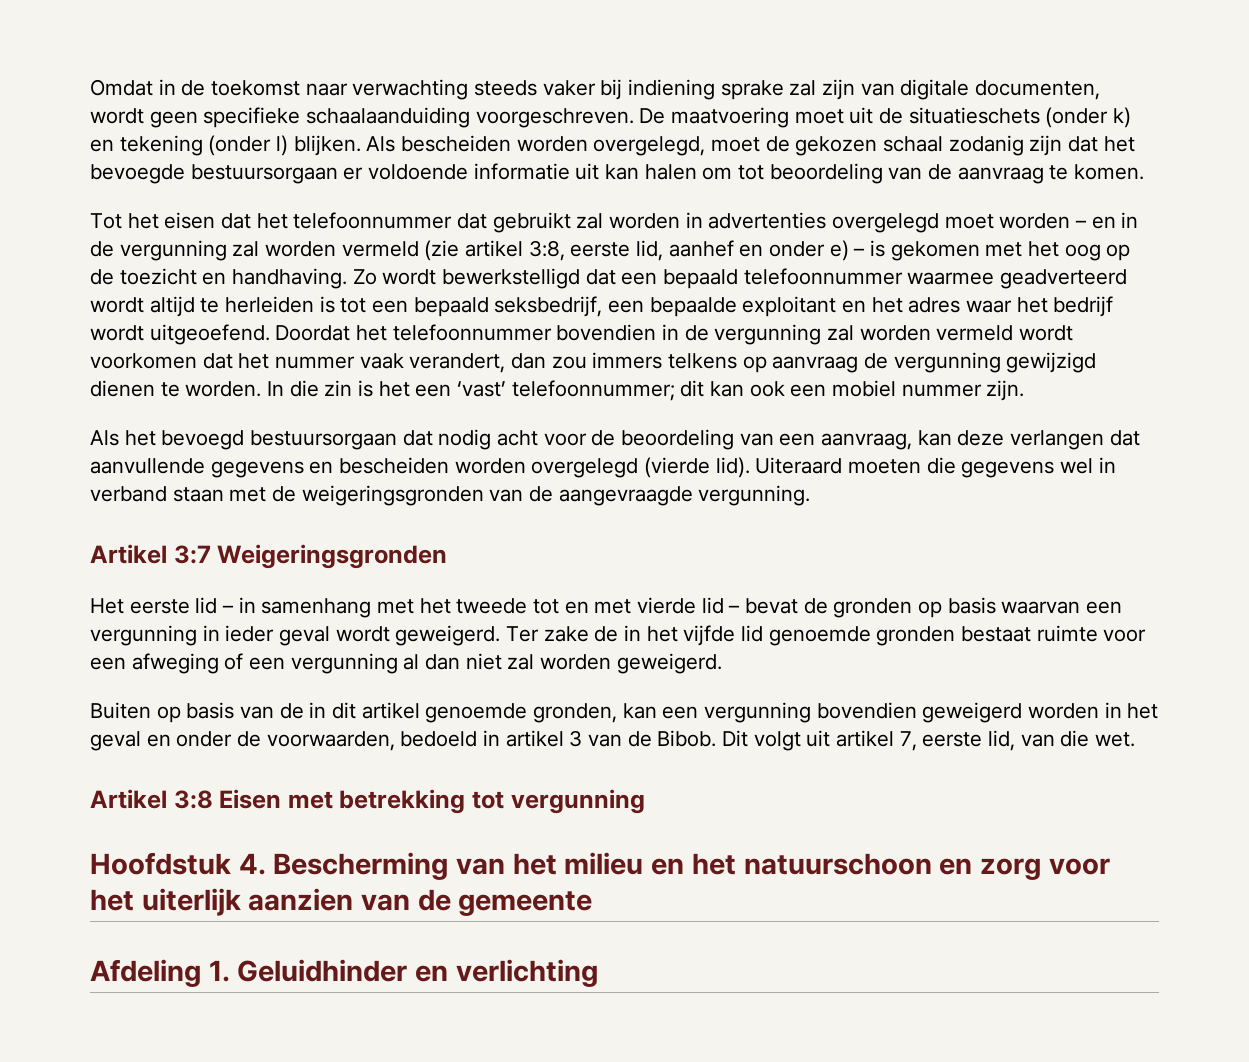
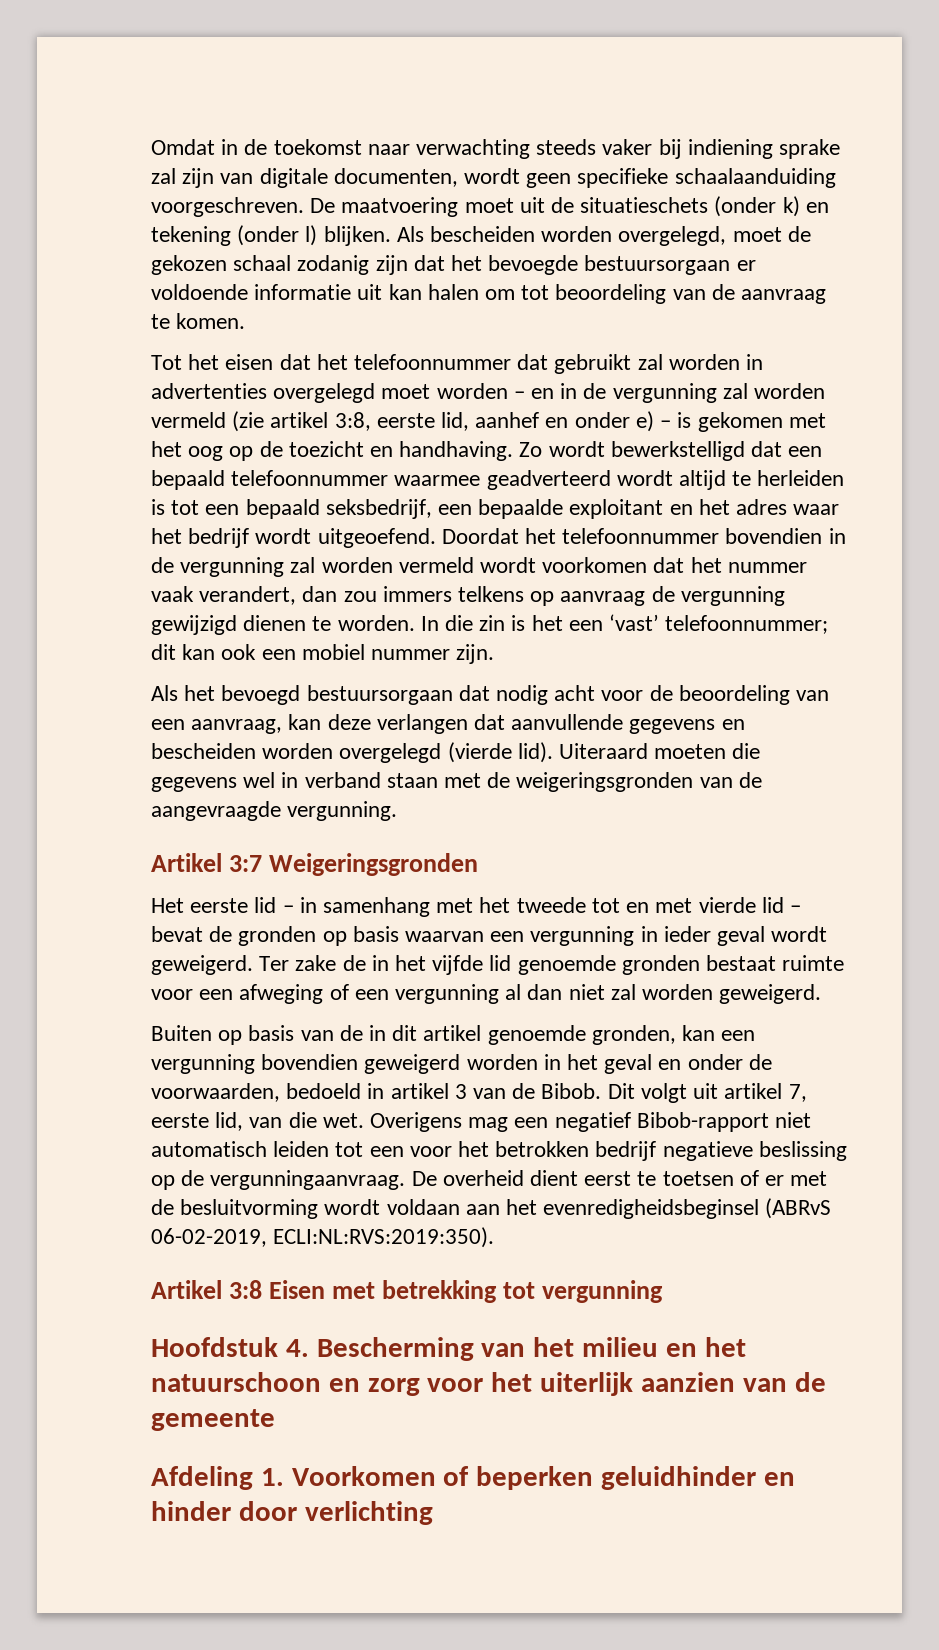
+ Overigens mag een negatief Bibob-rapport niet automatisch leiden tot een voor het betrokken bedrijf negatieve beslissing op de vergunningaanvraag. De overheid dient eerst te toetsen of er met de besluitvorming wordt voldaan aan het evenredigheidsbeginsel (ABRvS 06-02-2019, ECLI:NL:RVS:2019:350).
- Afdeling 1. Geluidhinder en verlichting
+ Afdeling 1. Voorkomen of beperken geluidhinder en hinder door verlichting

